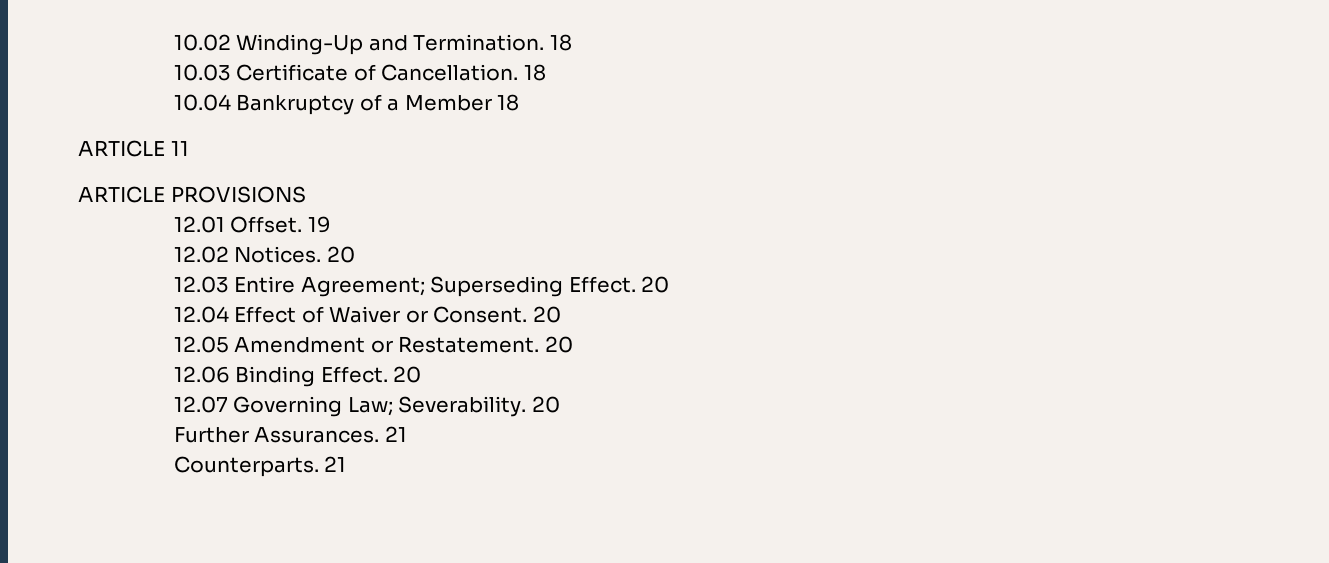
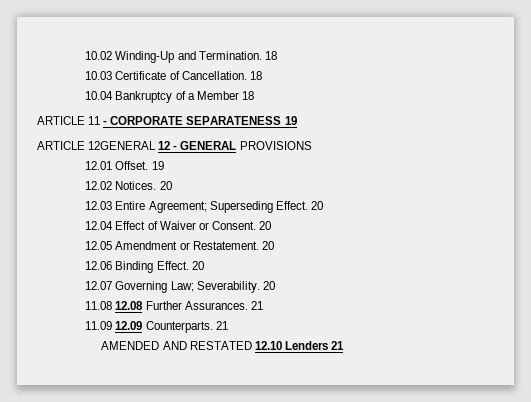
- ARTICLE 11
- ARTICLE PROVISIONS
+ ARTICLE 11 - CORPORATE SEPARATENESS 19
+ ARTICLE 12GENERAL 12 - GENERAL PROVISIONS
- Further Assurances.
+ 11.08 12.08 Further Assurances.
- Counterparts.
+ 11.09 12.09 Counterparts.
+ AMENDED AND RESTATED 12.10 Lenders 21

